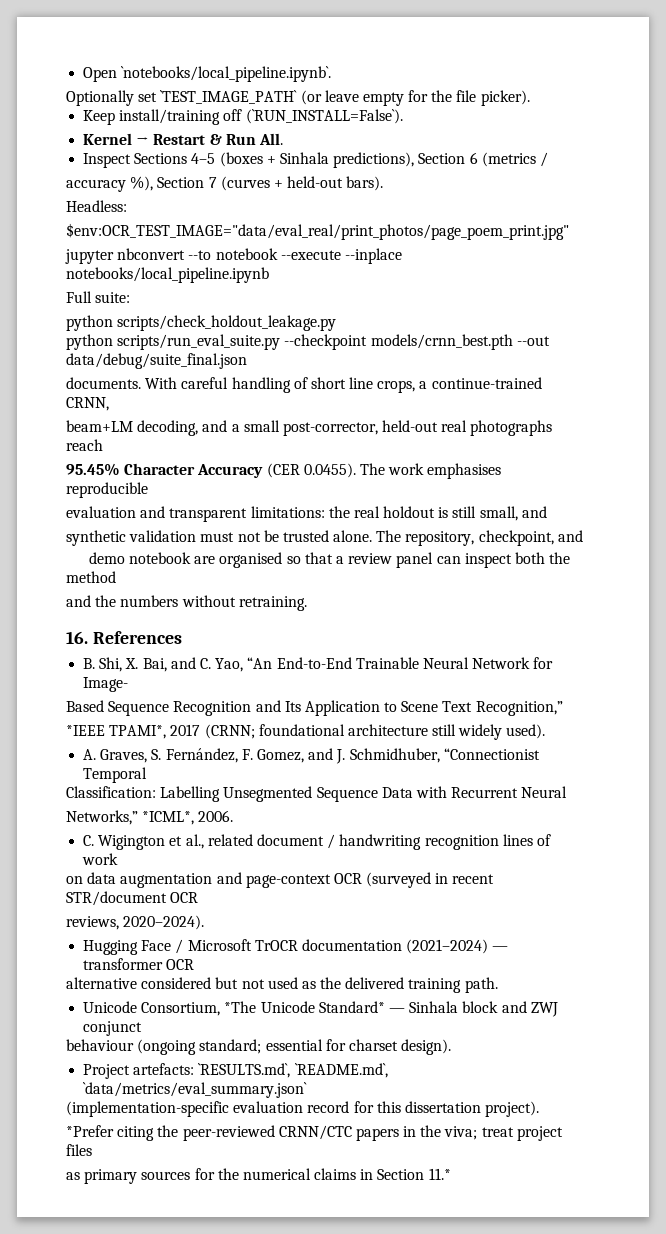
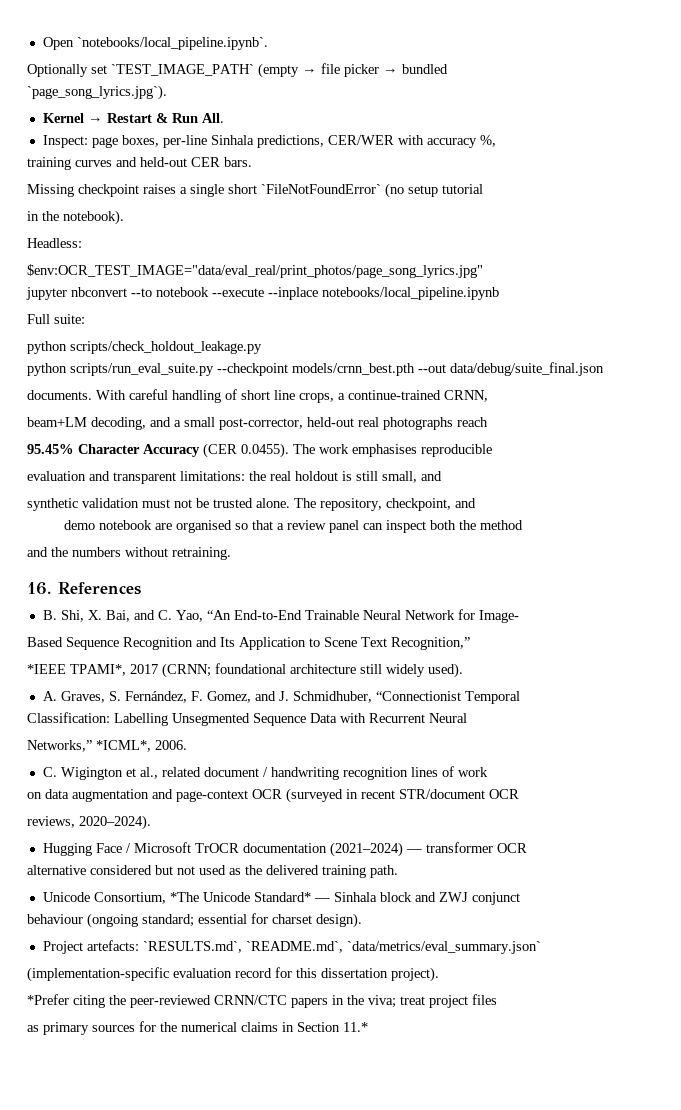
- Optionally set `TEST_IMAGE_PATH` (or leave empty for the file picker).
- Keep install/training off (`RUN_INSTALL=False`).
+ Optionally set `TEST_IMAGE_PATH` (empty → file picker → bundled
+ `page_song_lyrics.jpg`).
- Inspect Sections 4–5 (boxes + Sinhala predictions), Section 6 (metrics /
- accuracy %), Section 7 (curves + held-out bars).
+ Inspect: page boxes, per-line Sinhala predictions, CER/WER with accuracy %,
+ training curves and held-out CER bars.
+ Missing checkpoint raises a single short `FileNotFoundError` (no setup tutorial
+ in the notebook).
- $env:OCR_TEST_IMAGE="data/eval_real/print_photos/page_poem_print.jpg"
+ $env:OCR_TEST_IMAGE="data/eval_real/print_photos/page_song_lyrics.jpg"

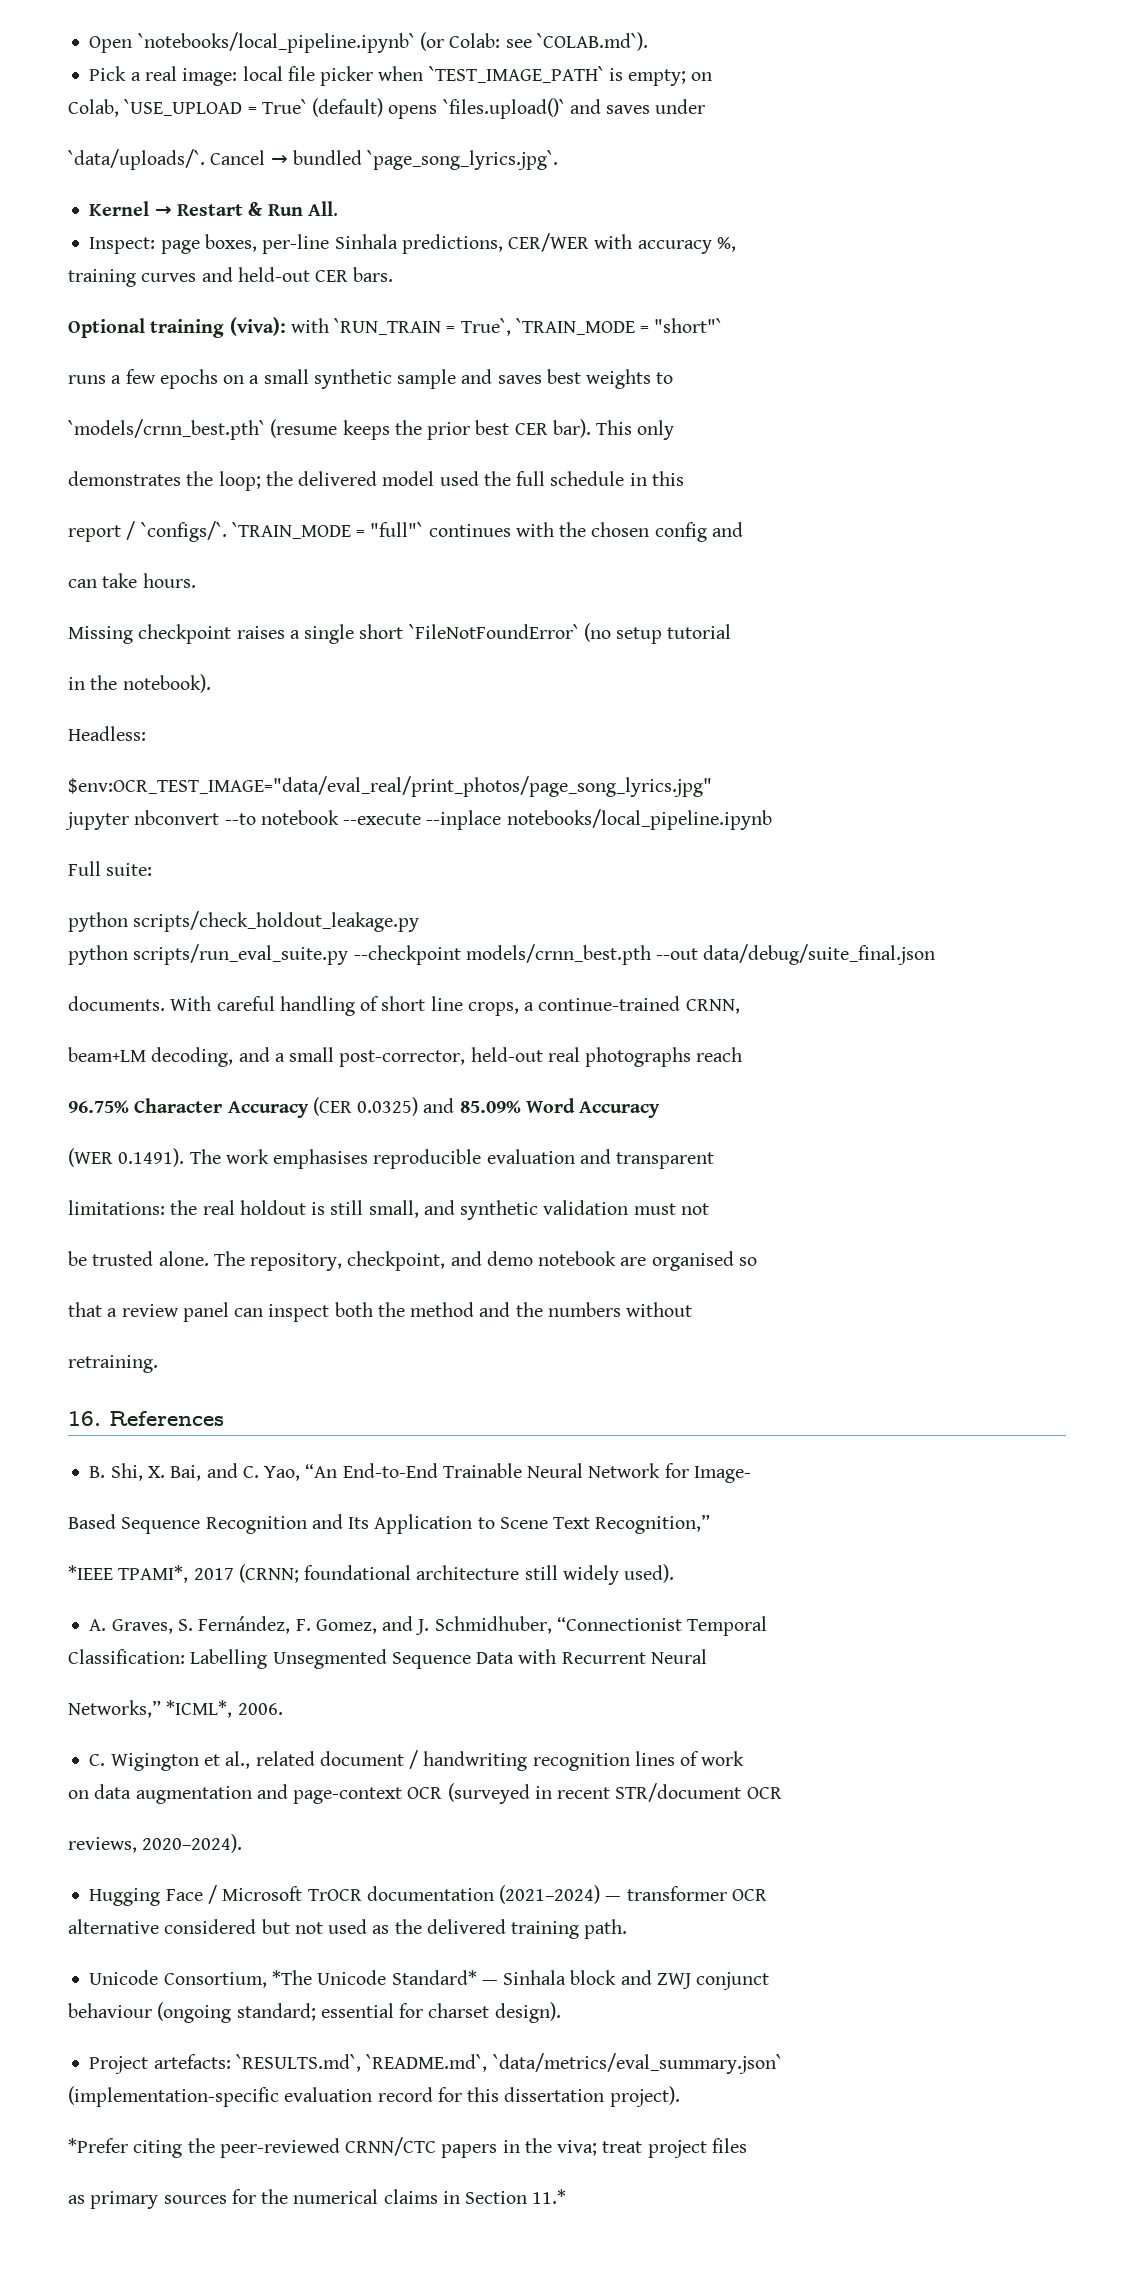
- Open `notebooks/local_pipeline.ipynb`.
- Optionally set `TEST_IMAGE_PATH` (empty → file picker → bundled
- `page_song_lyrics.jpg`).
+ Open `notebooks/local_pipeline.ipynb` (or Colab: see `COLAB.md`).
+ Pick a real image: local file picker when `TEST_IMAGE_PATH` is empty; on
+ Colab, `USE_UPLOAD = True` (default) opens `files.upload()` and saves under
+ `data/uploads/`. Cancel → bundled `page_song_lyrics.jpg`.
+ Optional training (viva): with `RUN_TRAIN = True`, `TRAIN_MODE = "short"`
+ runs a few epochs on a small synthetic sample and saves best weights to
+ `models/crnn_best.pth` (resume keeps the prior best CER bar). This only
+ demonstrates the loop; the delivered model used the full schedule in this
+ report / `configs/`. `TRAIN_MODE = "full"` continues with the chosen config and
+ can take hours.
- 95.45% Character Accuracy (CER 0.0455). The work emphasises reproducible
- evaluation and transparent limitations: the real holdout is still small, and
- synthetic validation must not be trusted alone.
+ 96.75% Character Accuracy (CER 0.0325) and 85.09% Word Accuracy
+ (WER 0.1491). The work emphasises reproducible evaluation and transparent
+ limitations: the real holdout is still small, and synthetic validation must not
+ be trusted alone.
- The repository, checkpoint, and
- demo notebook are organised so that a review panel can inspect both the method
- and the numbers without retraining.
+ The repository, checkpoint, and demo notebook are organised so
+ that a review panel can inspect both the method and the numbers without
+ retraining.

